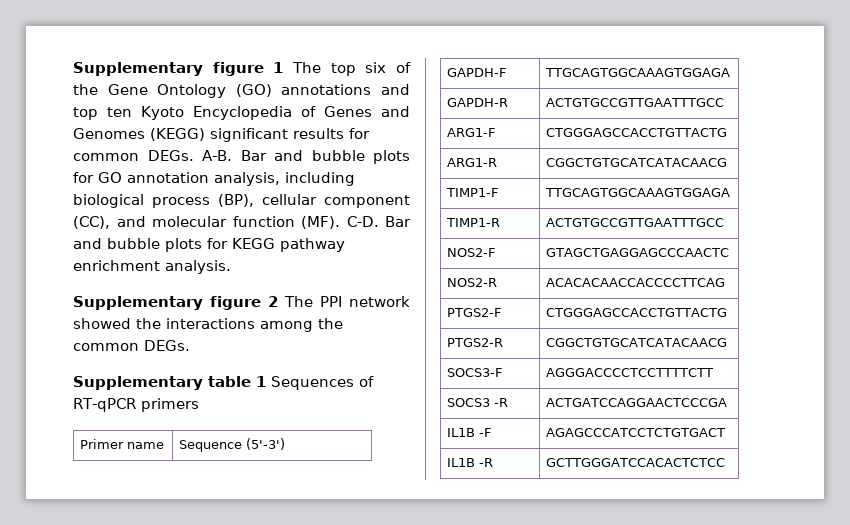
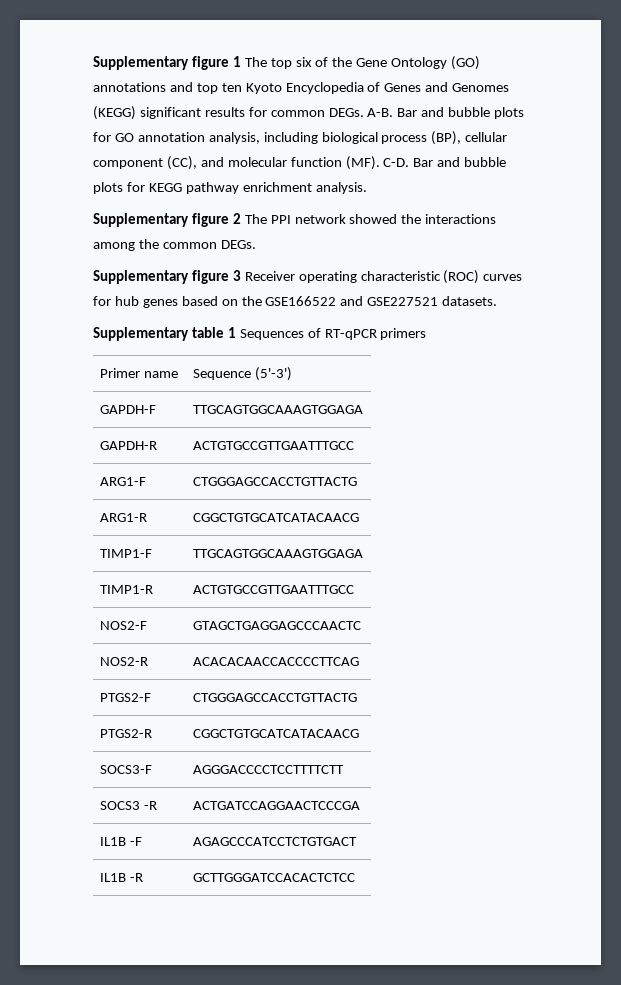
+ Supplementary figure 3 Receiver operating characteristic (ROC) curves for hub genes based on the GSE166522 and GSE227521 datasets.

